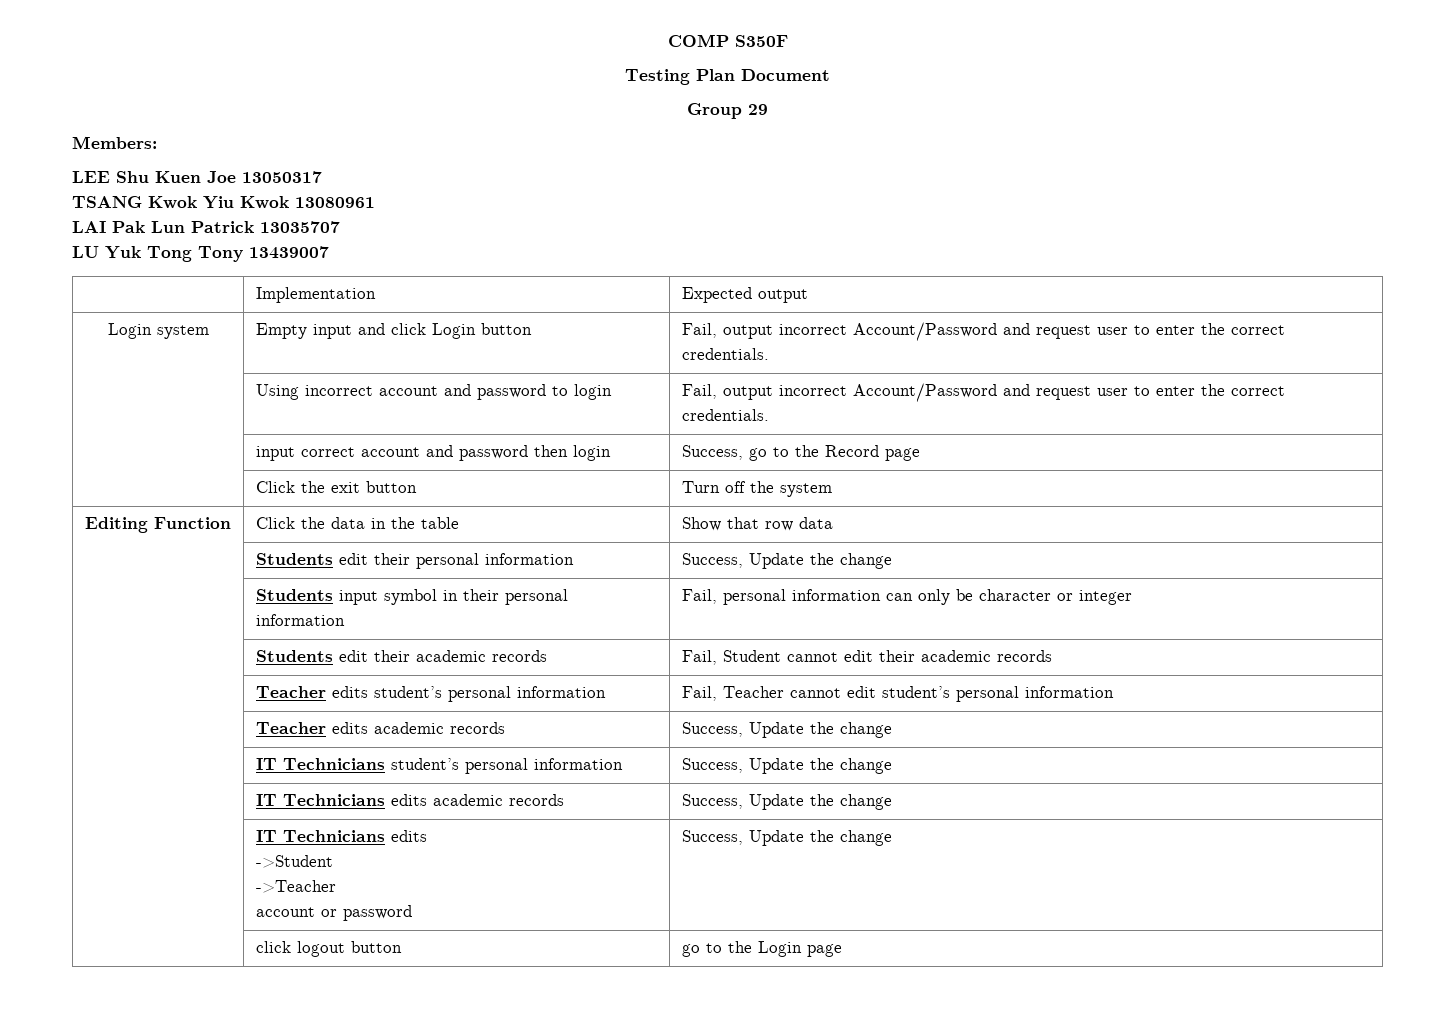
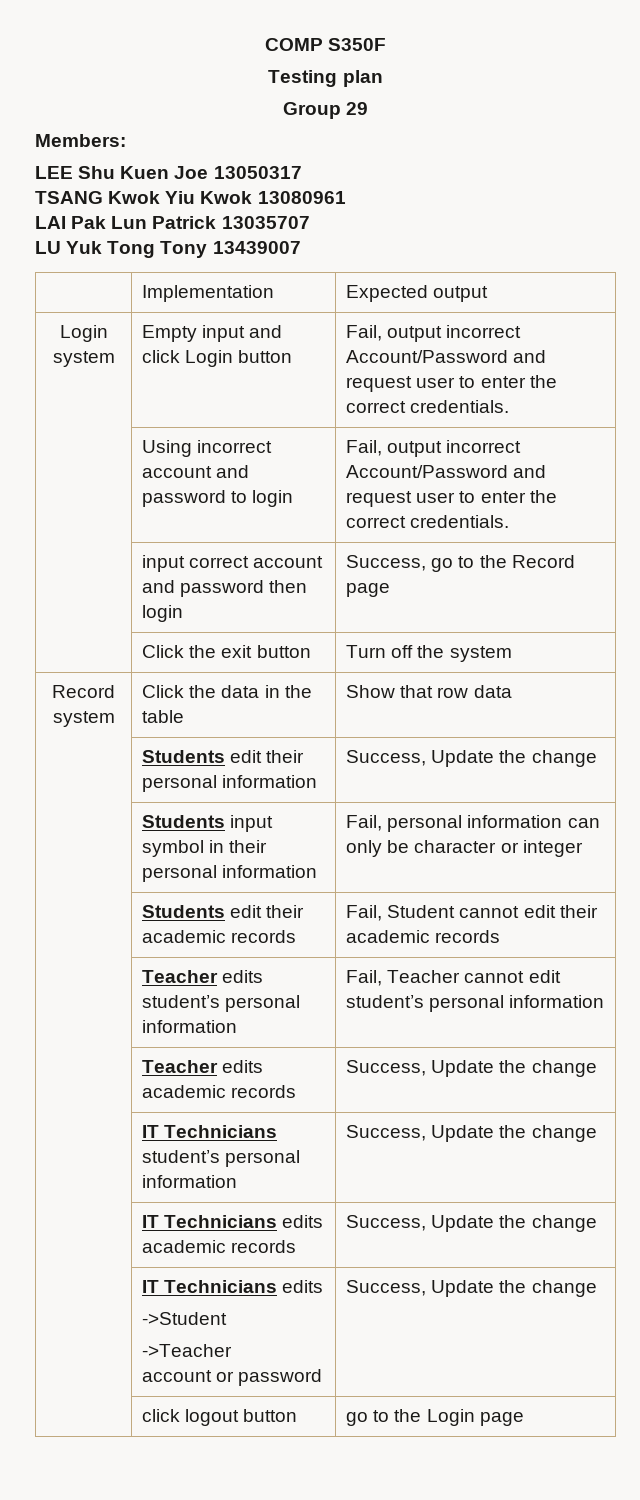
- Testing Plan Document
+ Testing plan
- Editing Function | Click the data in the table | Show that row data
+ Record system | Click the data in the table | Show that row data

